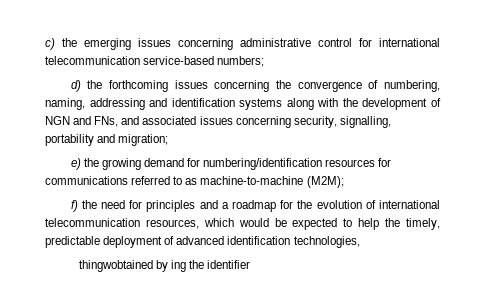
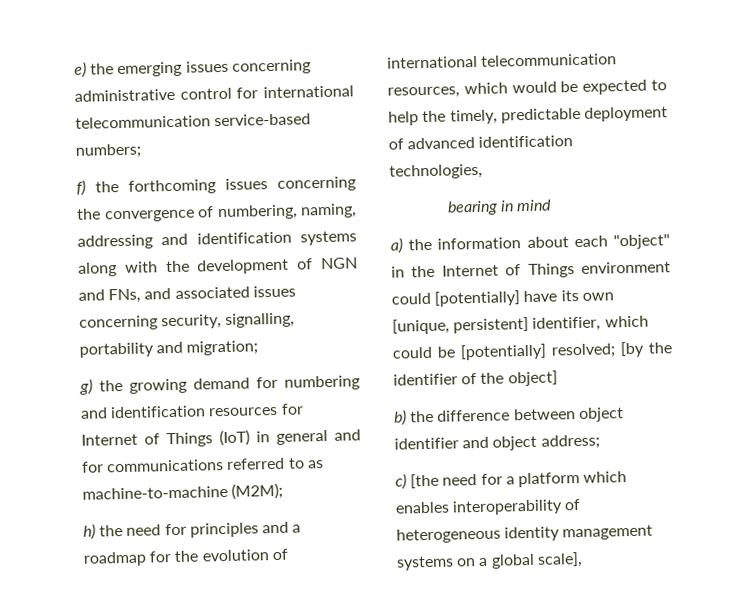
- c) the emerging issues concerning administrative control for international telecommunication service-based numbers;
+ e) the emerging issues concerning administrative control for international telecommunication service-based numbers;
- d) the forthcoming issues concerning the convergence of numbering, naming, addressing and identification systems along with the development of NGN and FNs, and associated issues concerning security, signalling, portability and migration;
+ f) the forthcoming issues concerning the convergence of numbering, naming, addressing and identification systems along with the development of NGN and FNs, and associated issues concerning security, signalling, portability and migration;
- e) the growing demand for numbering/identification resources for communications referred to as machine-to-machine (M2M);
+ g) the growing demand for numbering and identification resources for Internet of Things (IoT) in general and for communications referred to as machine-to-machine (M2M);
- f) the need for principles and a roadmap for the evolution of international telecommunication resources, which would be expected to help the timely, predictable deployment of advanced identification technologies,
+ h) the need for principles and a roadmap for the evolution of international telecommunication resources, which would be expected to help the timely, predictable deployment of advanced identification technologies,
- thingwobtained by ing the identifier
+ bearing in mind
+ a) the information about each "object" in the Internet of Things environment could [potentially] have its own [unique, persistent] identifier, which could be [potentially] resolved; [by the identifier of the object]
+ b) the difference between object identifier and object address;
+ c) [the need for a platform which enables interoperability of heterogeneous identity management systems on a global scale],

